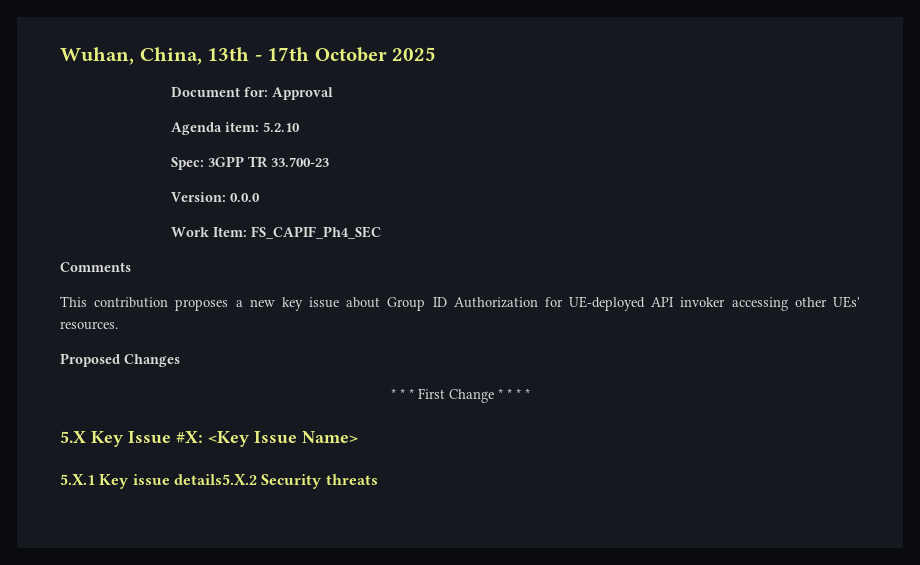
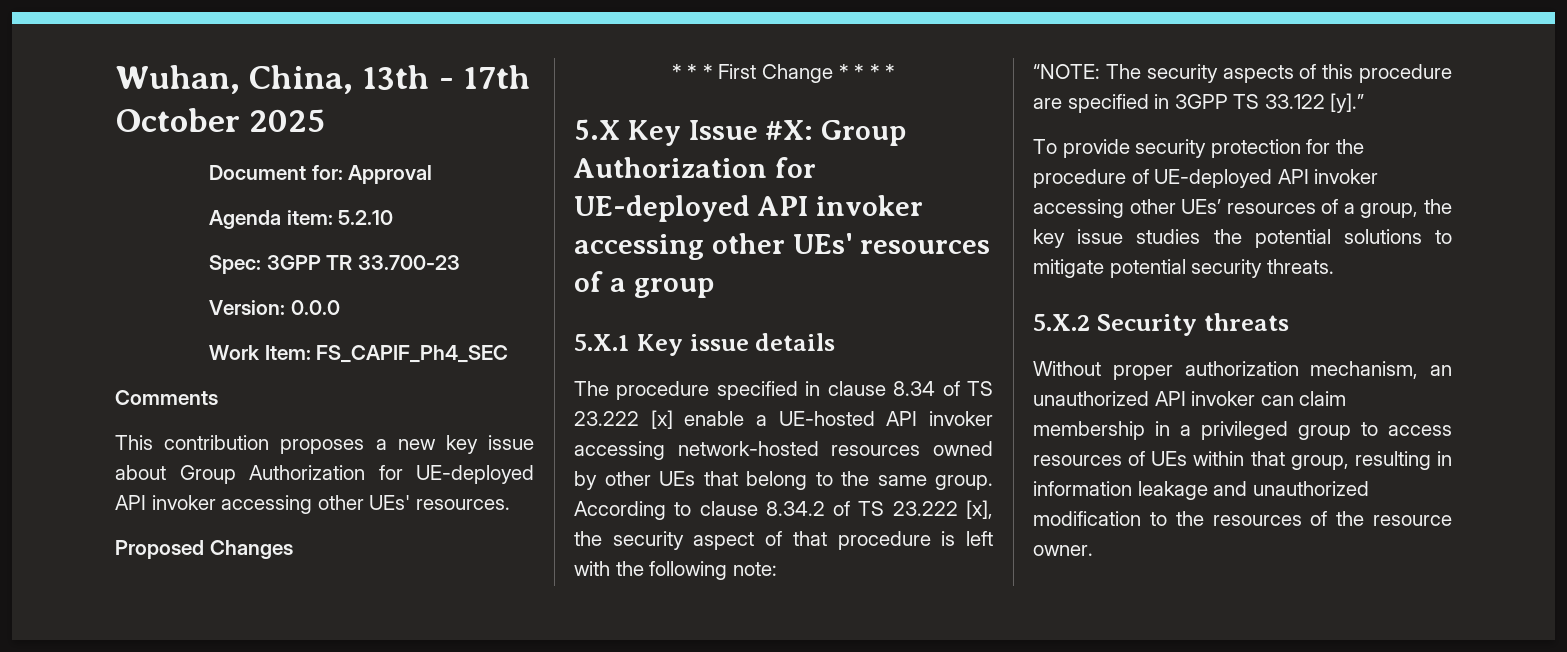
- This contribution proposes a new key issue about Group ID Authorization for UE-deployed API invoker accessing other UEs' resources.
+ This contribution proposes a new key issue about Group Authorization for UE-deployed API invoker accessing other UEs' resources.
- 5.X Key Issue #X: <Key Issue Name>
- 5.X.1 Key issue details5.X.2 Security threats
+ 5.X Key Issue #X: Group Authorization for UE-deployed API invoker accessing other UEs' resources of a group
+ 5.X.1 Key issue details
+ The procedure specified in clause 8.34 of TS 23.222 [x] enable a UE-hosted API invoker accessing network-hosted resources owned by other UEs that belong to the same group. According to clause 8.34.2 of TS 23.222 [x], the security aspect of that procedure is left with the following note:
+ “NOTE: The security aspects of this procedure are specified in 3GPP TS 33.122 [y].”
+ To provide security protection for the procedure of UE-deployed API invoker accessing other UEs’ resources of a group, the key issue studies the potential solutions to mitigate potential security threats.
+ 5.X.2 Security threats
+ Without proper authorization mechanism, an unauthorized API invoker can claim membership in a privileged group to access resources of UEs within that group, resulting in information leakage and unauthorized modification to the resources of the resource owner.

